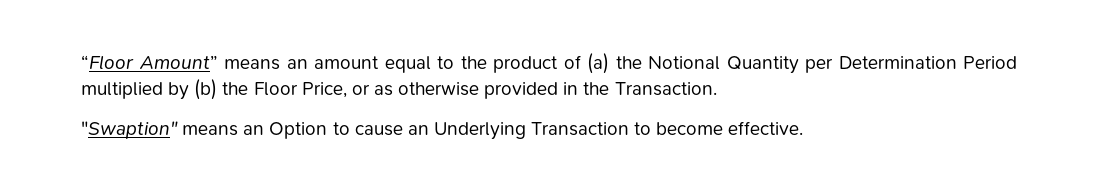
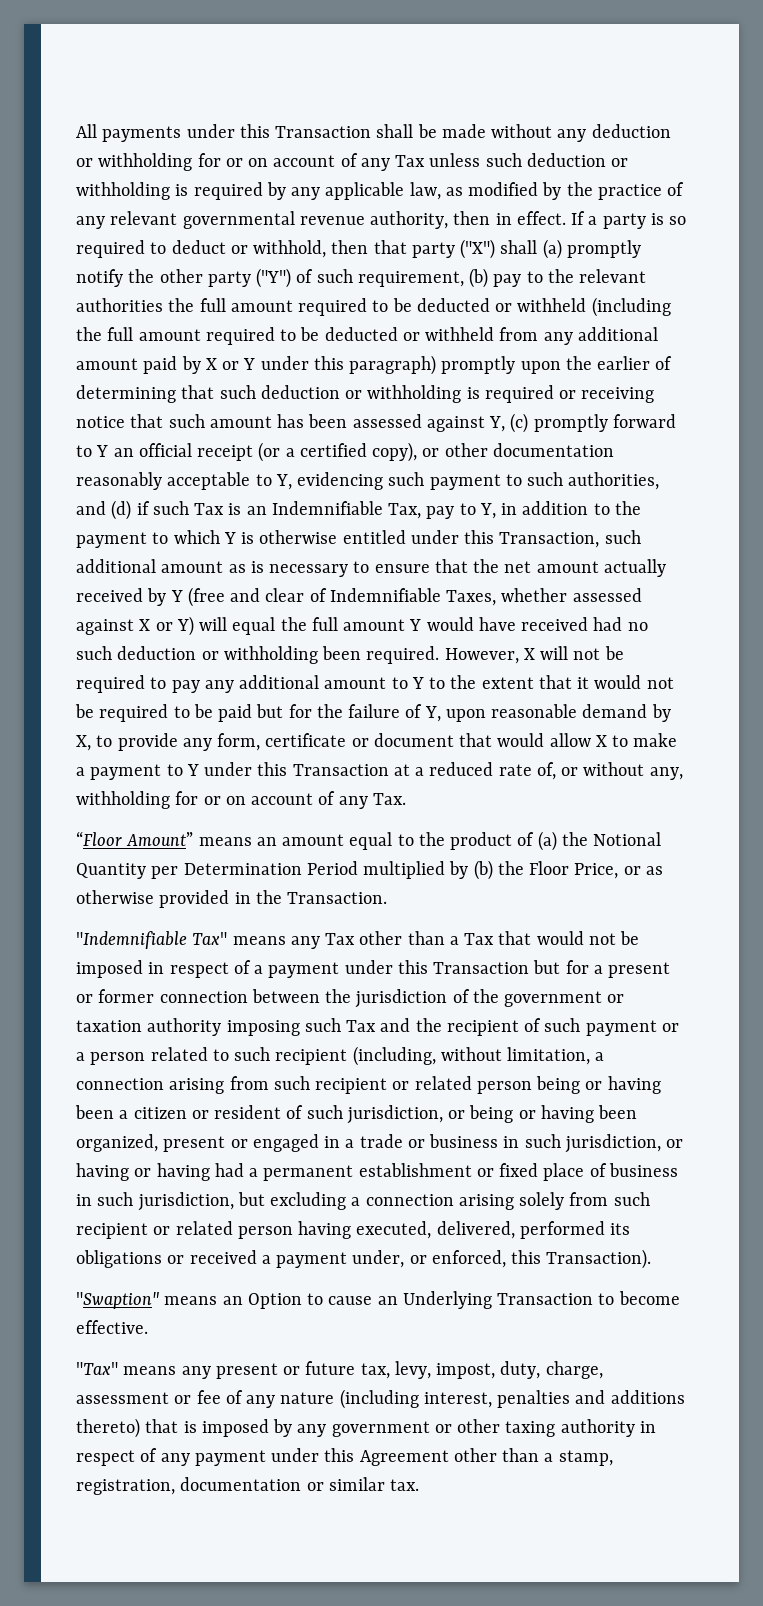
+ All payments under this Transaction shall be made without any deduction or withholding for or on account of any Tax unless such deduction or withholding is required by any applicable law, as modified by the practice of any relevant governmental revenue authority, then in effect. If a party is so required to deduct or withhold, then that party ("X") shall (a) promptly notify the other party ("Y") of such requirement, (b) pay to the relevant authorities the full amount required to be deducted or withheld (including the full amount required to be deducted or withheld from any additional amount paid by X or Y under this paragraph) promptly upon the earlier of determining that such deduction or withholding is required or receiving notice that such amount has been assessed against Y, (c) promptly forward to Y an official receipt (or a certified copy), or other documentation reasonably acceptable to Y, evidencing such payment to such authorities, and (d) if such Tax is an Indemnifiable Tax, pay to Y, in addition to the payment to which Y is otherwise entitled under this Transaction, such additional amount as is necessary to ensure that the net amount actually received by Y (free and clear of Indemnifiable Taxes, whether assessed against X or Y) will equal the full amount Y would have received had no such deduction or withholding been required. However, X will not be required to pay any additional amount to Y to the extent that it would not be required to be paid but for the failure of Y, upon reasonable demand by X, to provide any form, certificate or document that would allow X to make a payment to Y under this Transaction at a reduced rate of, or without any, withholding for or on account of any Tax.
+ "Indemnifiable Tax" means any Tax other than a Tax that would not be imposed in respect of a payment under this Transaction but for a present or former connection between the jurisdiction of the government or taxation authority imposing such Tax and the recipient of such payment or a person related to such recipient (including, without limitation, a connection arising from such recipient or related person being or having been a citizen or resident of such jurisdiction, or being or having been organized, present or engaged in a trade or business in such jurisdiction, or having or having had a permanent establishment or fixed place of business in such jurisdiction, but excluding a connection arising solely from such recipient or related person having executed, delivered, performed its obligations or received a payment under, or enforced, this Transaction).
+ "Tax" means any present or future tax, levy, impost, duty, charge, assessment or fee of any nature (including interest, penalties and additions thereto) that is imposed by any government or other taxing authority in respect of any payment under this Agreement other than a stamp, registration, documentation or similar tax.

